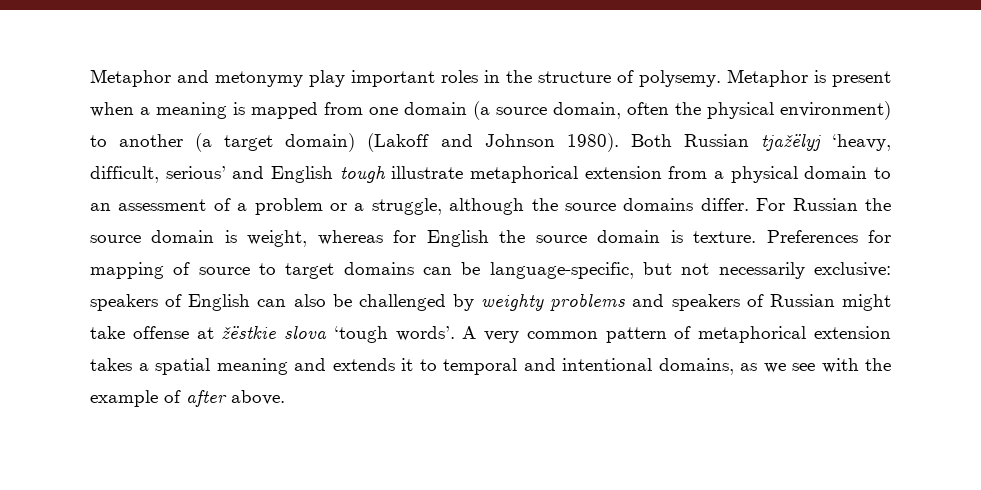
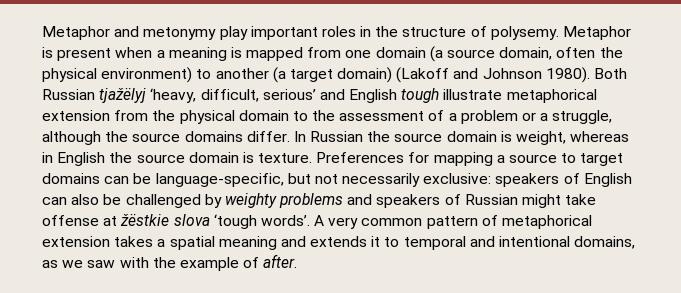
- Both Russian tjažëlyj ‘heavy, difficult, serious’ and English tough illustrate metaphorical extension from a physical domain to an assessment of a problem or a struggle, although the source domains differ.
+ Both Russian tjažëlyj ‘heavy, difficult, serious’ and English tough illustrate metaphorical extension from the physical domain to the assessment of a problem or a struggle, although the source domains differ.
- For Russian the source domain is weight, whereas for English the source domain is texture.
+ In Russian the source domain is weight, whereas in English the source domain is texture.
- Preferences for mapping of source to target domains can be language-specific, but not necessarily exclusive: speakers of English can also be challenged by weighty problems and speakers of Russian might take offense at žëstkie slova ‘tough words’.
+ Preferences for mapping a source to target domains can be language-specific, but not necessarily exclusive: speakers of English can also be challenged by weighty problems and speakers of Russian might take offense at žëstkie slova ‘tough words’.
- A very common pattern of metaphorical extension takes a spatial meaning and extends it to temporal and intentional domains, as we see with the example of after above.
+ A very common pattern of metaphorical extension takes a spatial meaning and extends it to temporal and intentional domains, as we saw with the example of after.

